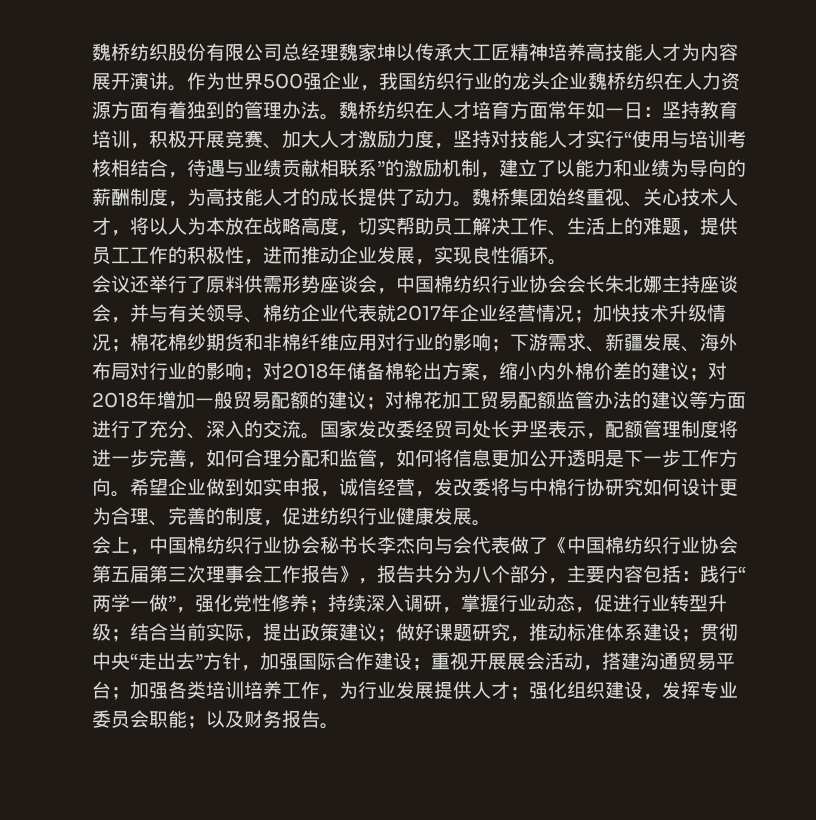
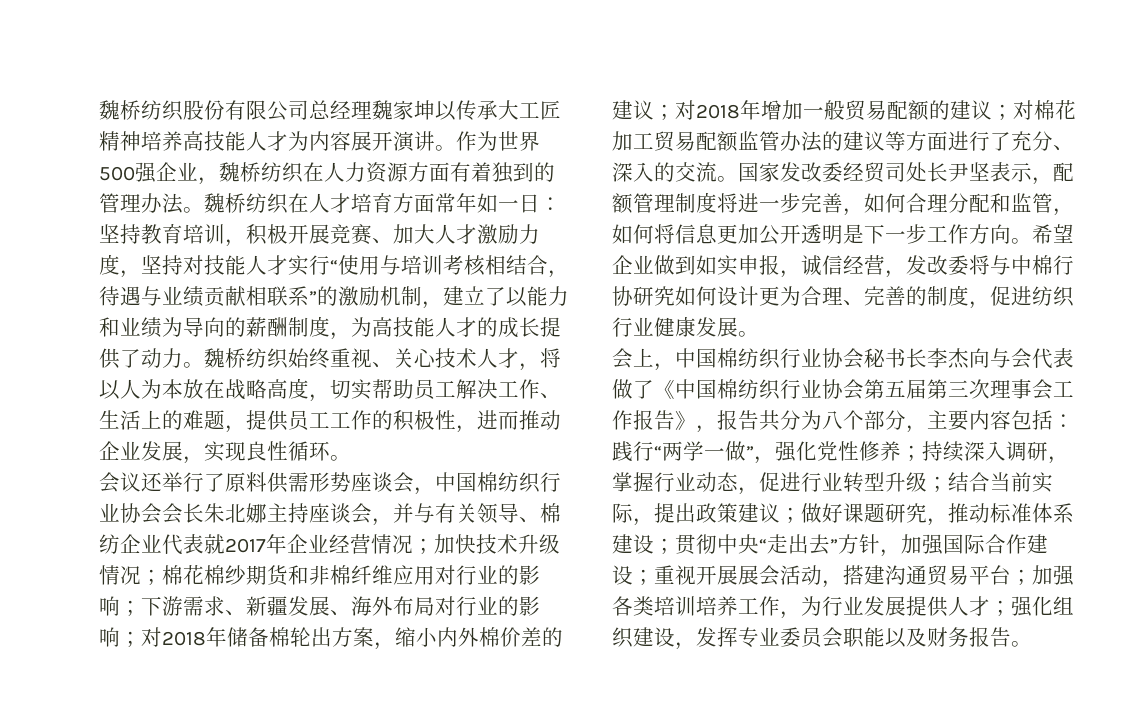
- 作为世界500强企业，我国纺织行业的龙头企业魏桥纺织在人力资源方面有着独到的管理办法。
+ 作为世界500强企业，魏桥纺织在人力资源方面有着独到的管理办法。
- 魏桥集团始终重视、关心技术人才，将以人为本放在战略高度，切实帮助员工解决工作、生活上的难题，提供员工工作的积极性，进而推动企业发展，实现良性循环。
+ 魏桥纺织始终重视、关心技术人才，将以人为本放在战略高度，切实帮助员工解决工作、生活上的难题，提供员工工作的积极性，进而推动企业发展，实现良性循环。
- 强化组织建设，发挥专业委员会职能；以及财务报告。
+ 强化组织建设，发挥专业委员会职能以及财务报告。

